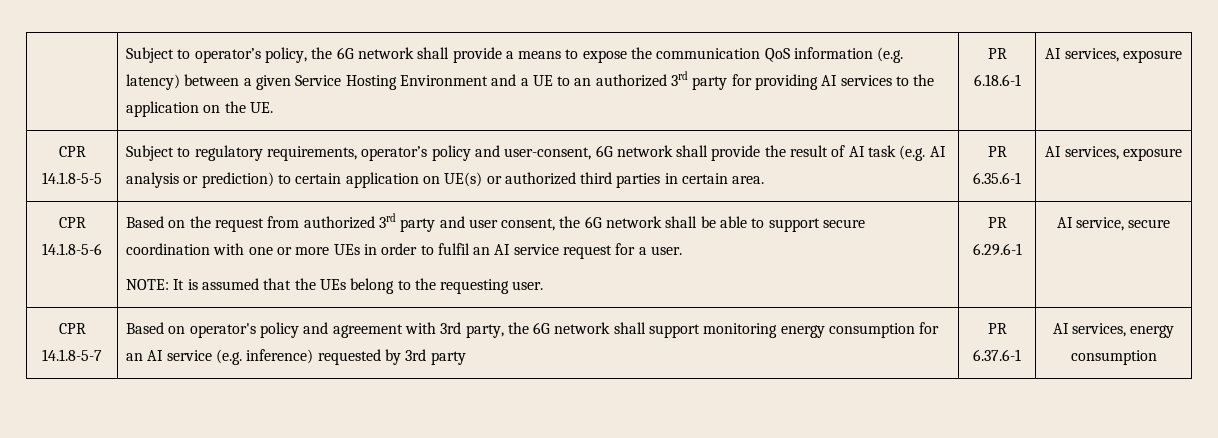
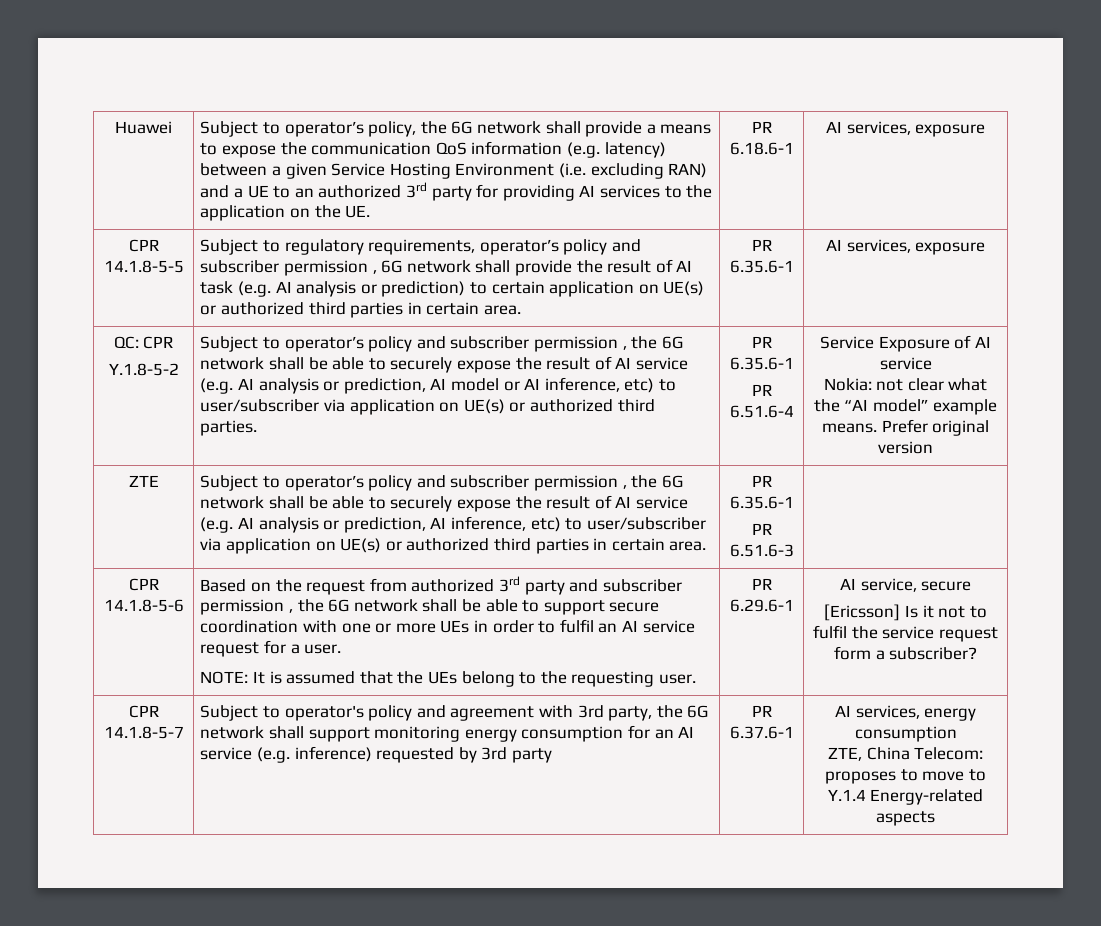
+ Huawei
- Subject to operator’s policy, the 6G network shall provide a means to expose the communication QoS information (e.g. latency) between a given Service Hosting Environment and a UE to an authorized 3rd party for providing AI services to the application on the UE.
+ Subject to operator’s policy, the 6G network shall provide a means to expose the communication QoS information (e.g. latency) between a given Service Hosting Environment (i.e. excluding RAN) and a UE to an authorized 3rd party for providing AI services to the application on the UE.
- Subject to regulatory requirements, operator’s policy and user-consent, 6G network shall provide the result of AI task (e.g. AI analysis or prediction) to certain application on UE(s) or authorized third parties in certain area.
+ Subject to regulatory requirements, operator’s policy and subscriber permission , 6G network shall provide the result of AI task (e.g. AI analysis or prediction) to certain application on UE(s) or authorized third parties in certain area.
+ QC: CPR
+ Y.1.8-5-2 | Subject to operator’s policy and subscriber permission , the 6G network shall be able to securely expose the result of AI service (e.g. AI analysis or prediction, AI model or AI inference, etc) to user/subscriber via application on UE(s) or authorized third parties. | PR 6.35.6-1
+ PR 6.51.6-4 | Service Exposure of AI service
+ Nokia: not clear what the “AI model” example means. Prefer original version
+ ZTE | Subject to operator’s policy and subscriber permission , the 6G network shall be able to securely expose the result of AI service (e.g. AI analysis or prediction, AI inference, etc) to user/subscriber via application on UE(s) or authorized third parties in certain area. | PR 6.35.6-1
+ PR 6.51.6-3
- Based on the request from authorized 3rd party and user consent, the 6G network shall be able to support secure coordination with one or more UEs in order to fulfil an AI service request for a user.
+ Based on the request from authorized 3rd party and subscriber permission , the 6G network shall be able to support secure coordination with one or more UEs in order to fulfil an AI service request for a user.
+ [Ericsson] Is it not to fulfil the service request form a subscriber?
- Based on operator's policy and agreement with 3rd party, the 6G network shall support monitoring energy consumption for an AI service (e.g. inference) requested by 3rd party
+ Subject to operator's policy and agreement with 3rd party, the 6G network shall support monitoring energy consumption for an AI service (e.g. inference) requested by 3rd party
+ ZTE, China Telecom: proposes to move to Y.1.4 Energy-related aspects

